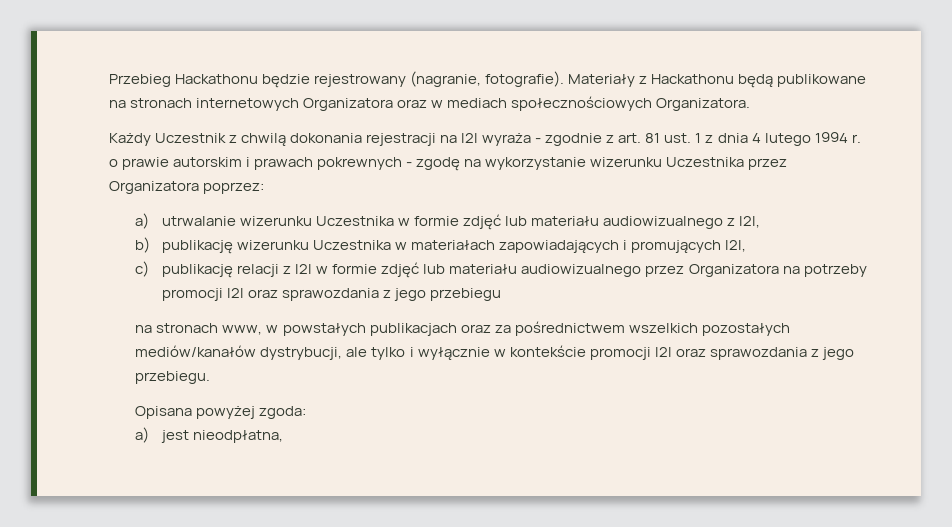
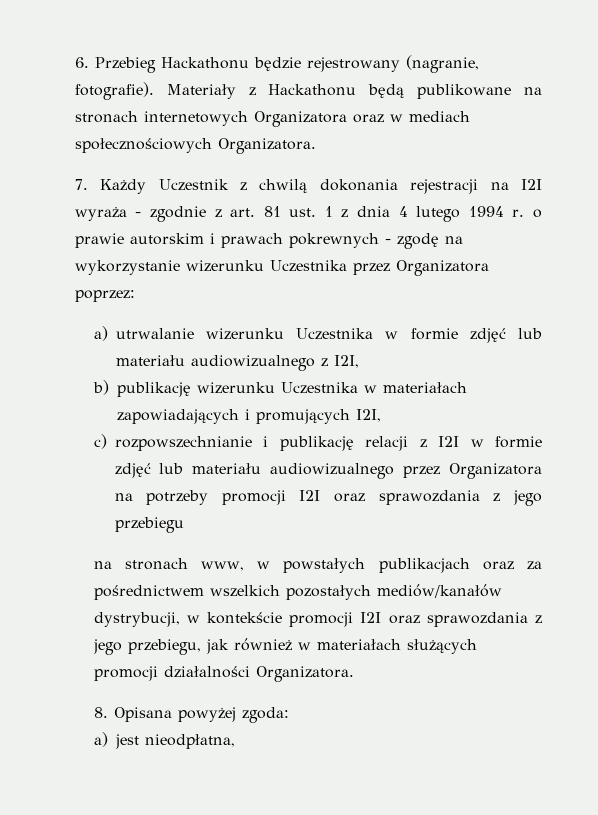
- Przebieg Hackathonu będzie rejestrowany (nagranie, fotografie).
+ 6. Przebieg Hackathonu będzie rejestrowany (nagranie, fotografie).
- Każdy Uczestnik z chwilą dokonania rejestracji na I2I wyraża - zgodnie z art. 81 ust. 1 z dnia 4 lutego 1994 r. o prawie autorskim i prawach pokrewnych - zgodę na wykorzystanie wizerunku Uczestnika przez Organizatora poprzez:
+ 7. Każdy Uczestnik z chwilą dokonania rejestracji na I2I wyraża - zgodnie z art. 81 ust. 1 z dnia 4 lutego 1994 r. o prawie autorskim i prawach pokrewnych - zgodę na wykorzystanie wizerunku Uczestnika przez Organizatora poprzez:
- c) publikację relacji z I2I w formie zdjęć lub materiału audiowizualnego przez Organizatora na potrzeby promocji I2I oraz sprawozdania z jego przebiegu
+ c) rozpowszechnianie i publikację relacji z I2I w formie zdjęć lub materiału audiowizualnego przez Organizatora na potrzeby promocji I2I oraz sprawozdania z jego przebiegu
- na stronach www, w powstałych publikacjach oraz za pośrednictwem wszelkich pozostałych mediów/kanałów dystrybucji, ale tylko i wyłącznie w kontekście promocji I2I oraz sprawozdania z jego przebiegu.
- Opisana powyżej zgoda:
+ na stronach www, w powstałych publikacjach oraz za pośrednictwem wszelkich pozostałych mediów/kanałów dystrybucji, w kontekście promocji I2I oraz sprawozdania z jego przebiegu, jak również w materiałach służących promocji działalności Organizatora.
+ 8. Opisana powyżej zgoda:

